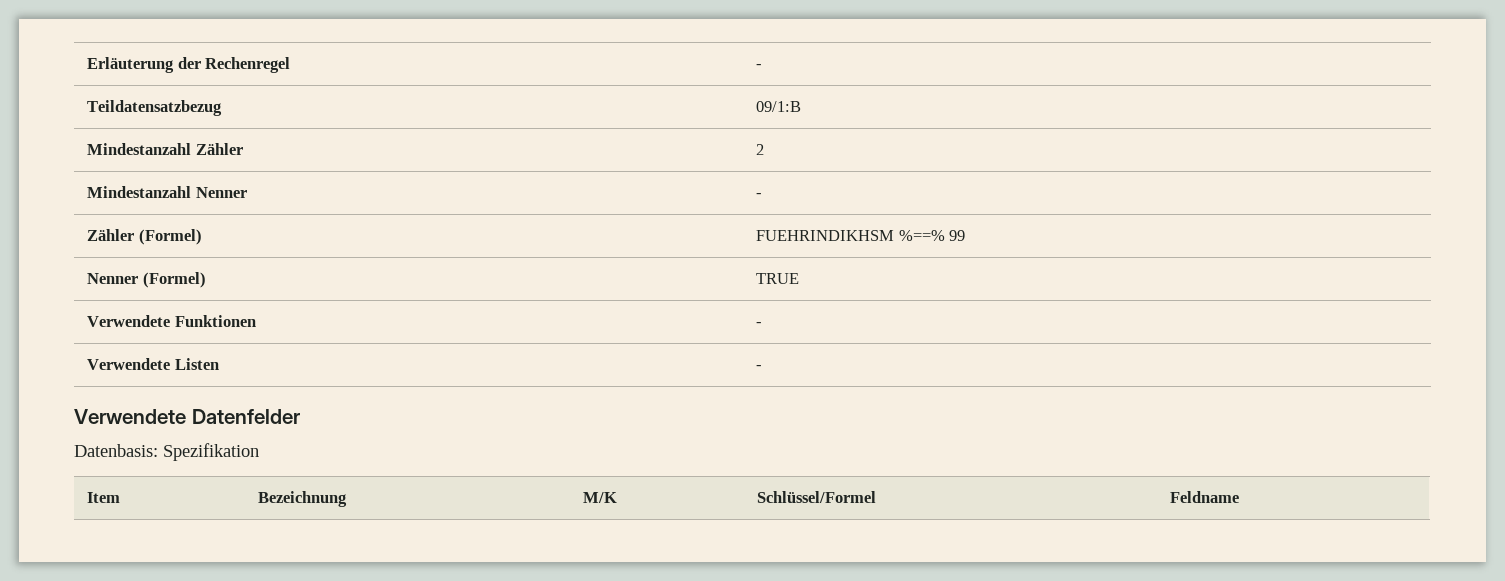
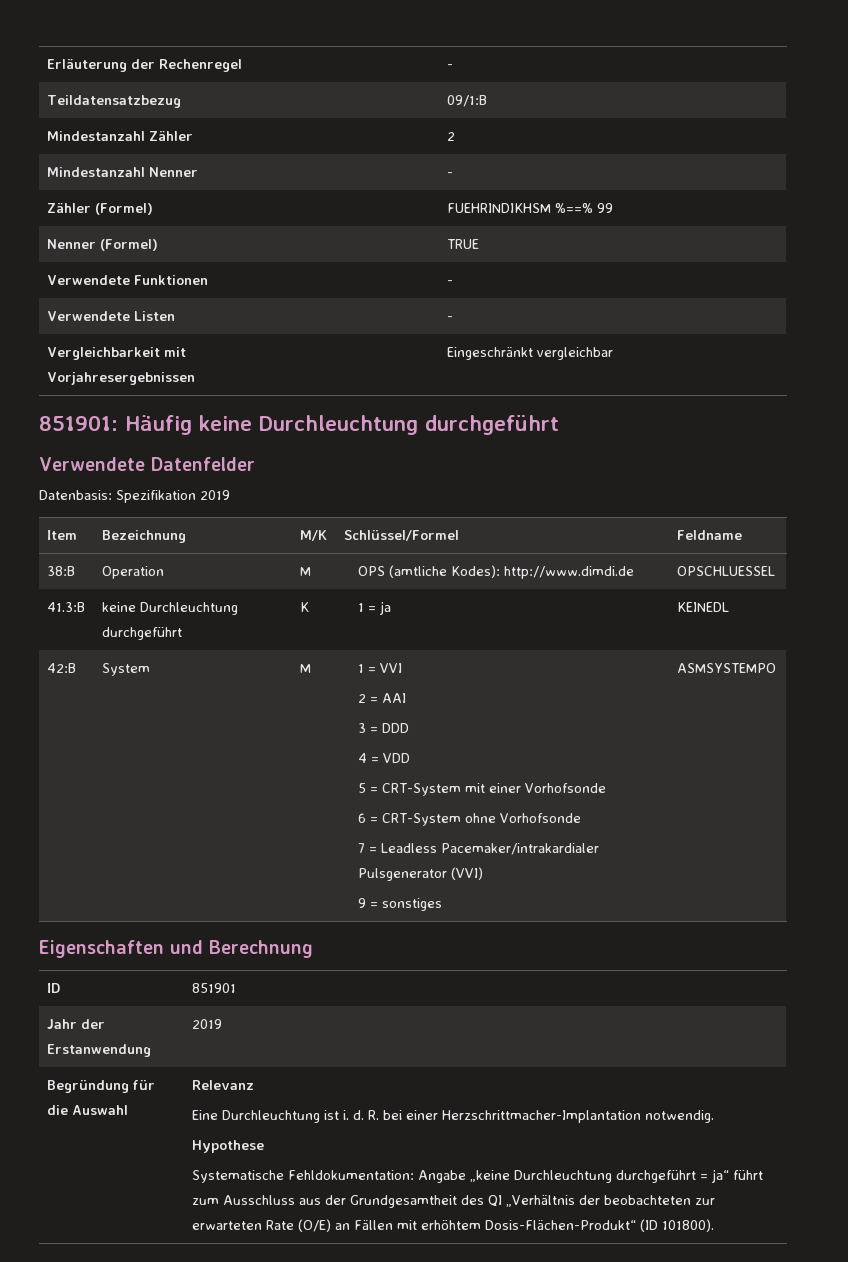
+ Vergleichbarkeit mit
+ Vorjahresergebnissen | Eingeschränkt vergleichbar
+ 851901: Häufig keine Durchleuchtung durchgeführt
- Datenbasis: Spezifikation
+ Datenbasis: Spezifikation 2019
+ 38:B | Operation | M | OPS (amtliche Kodes): http://www.dimdi.de | OPSCHLUESSEL
+ 41.3:B | keine Durchleuchtung durchgeführt | K | 1 = ja | KEINEDL
+ 42:B | System | M | 1 = VVI
+ 2 = AAI
+ 3 = DDD
+ 4 = VDD
+ 5 = CRT-System mit einer Vorhofsonde
+ 6 = CRT-System ohne Vorhofsonde
+ 7 = Leadless Pacemaker/intrakardialer Pulsgenerator (VVI)
+ 9 = sonstiges | ASMSYSTEMPO
+ Eigenschaften und Berechnung
+ ID | 851901
+ Jahr der Erstanwendung | 2019
+ Begründung für die Auswahl | Relevanz
+ Eine Durchleuchtung ist i. d. R. bei einer Herzschrittmacher-Implantation notwendig.
+ Hypothese
+ Systematische Fehldokumentation: Angabe „keine Durchleuchtung durchgeführt = ja“ führt zum Ausschluss aus der Grundgesamtheit des QI „Verhältnis der beobachteten zur erwarteten Rate (O/E) an Fällen mit erhöhtem Dosis-Flächen-Produkt“ (ID 101800).

